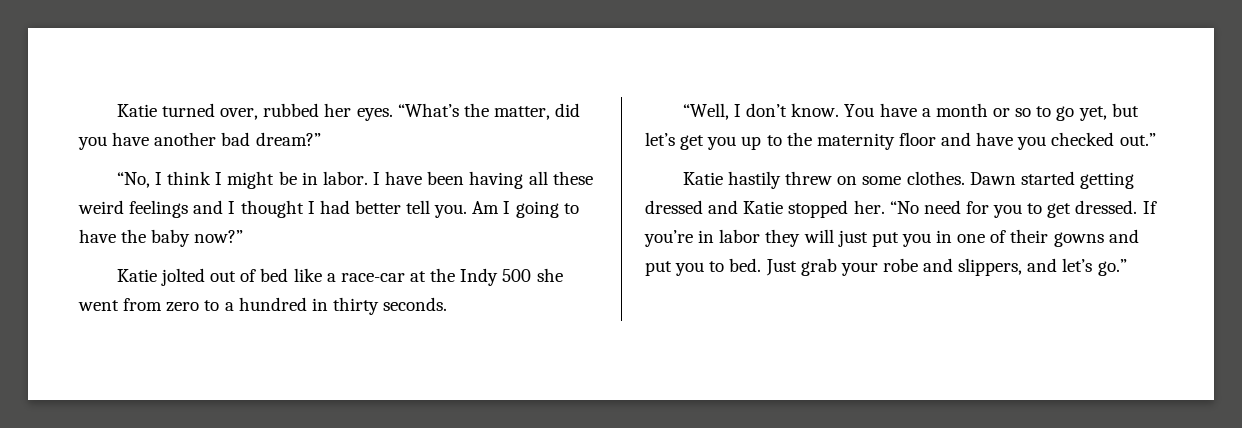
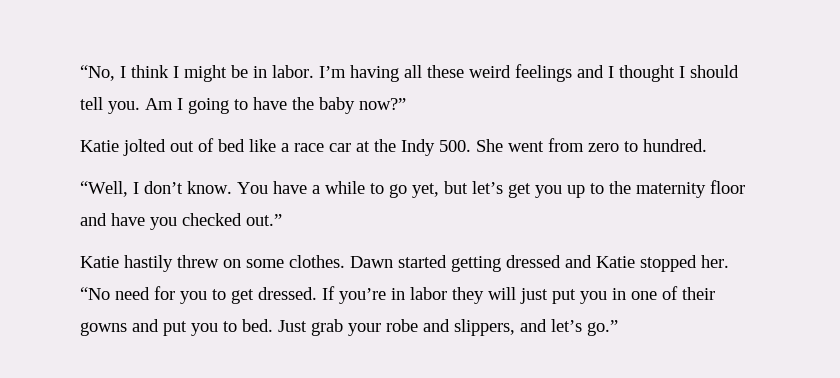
- Katie turned over, rubbed her eyes. “What’s the matter, did you have another bad dream?”
- I have been having all these weird feelings and I thought I had better tell you.
+ I’m having all these weird feelings and I thought I should tell you.
- Katie jolted out of bed like a race-car at the Indy 500 she went from zero to a hundred in thirty seconds.
+ Katie jolted out of bed like a race car at the Indy 500. She went from zero to hundred.
- You have a month or so to go yet, but let’s get you up to the maternity floor and have you checked out.”
+ You have a while to go yet, but let’s get you up to the maternity floor and have you checked out.”

